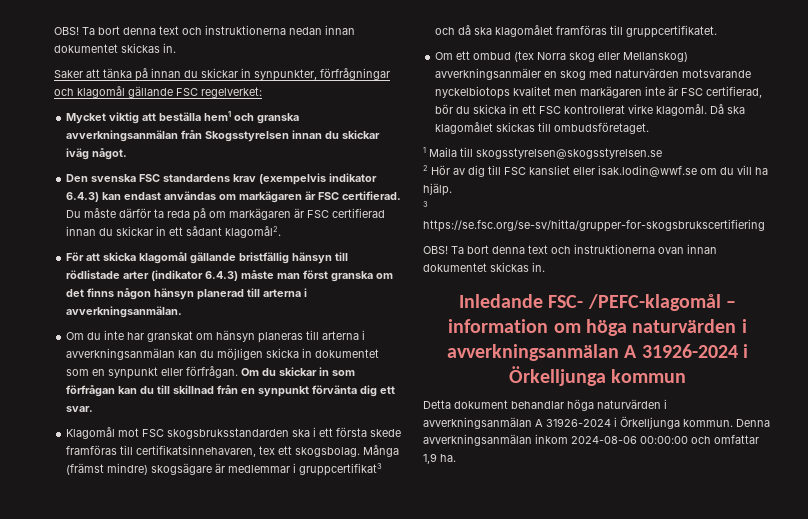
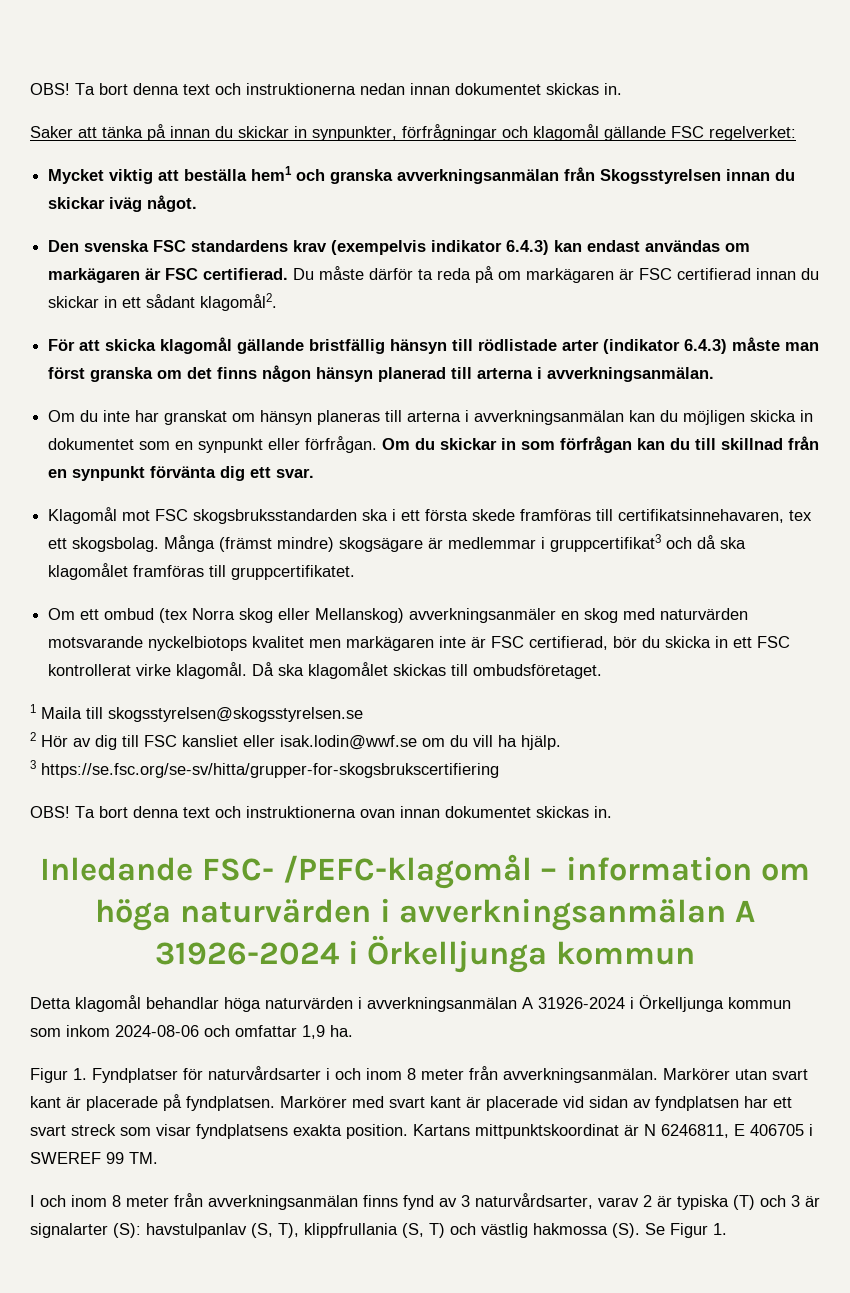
- Detta dokument behandlar höga naturvärden i avverkningsanmälan A 31926-2024 i Örkelljunga kommun. Denna avverkningsanmälan inkom 2024-08-06 00:00:00 och omfattar 1,9 ha.
+ Detta klagomål behandlar höga naturvärden i avverkningsanmälan A 31926-2024 i Örkelljunga kommun som inkom 2024-08-06 och omfattar 1,9 ha.
+ Figur 1. Fyndplatser för naturvårdsarter i och inom 8 meter från avverkningsanmälan. Markörer utan svart kant är placerade på fyndplatsen. Markörer med svart kant är placerade vid sidan av fyndplatsen har ett svart streck som visar fyndplatsens exakta position. Kartans mittpunktskoordinat är N 6246811, E 406705 i SWEREF 99 TM.
+ I och inom 8 meter från avverkningsanmälan finns fynd av 3 naturvårdsarter, varav 2 är typiska (T) och 3 är signalarter (S): havstulpanlav (S, T), klippfrullania (S, T) och västlig hakmossa (S). Se Figur 1.

